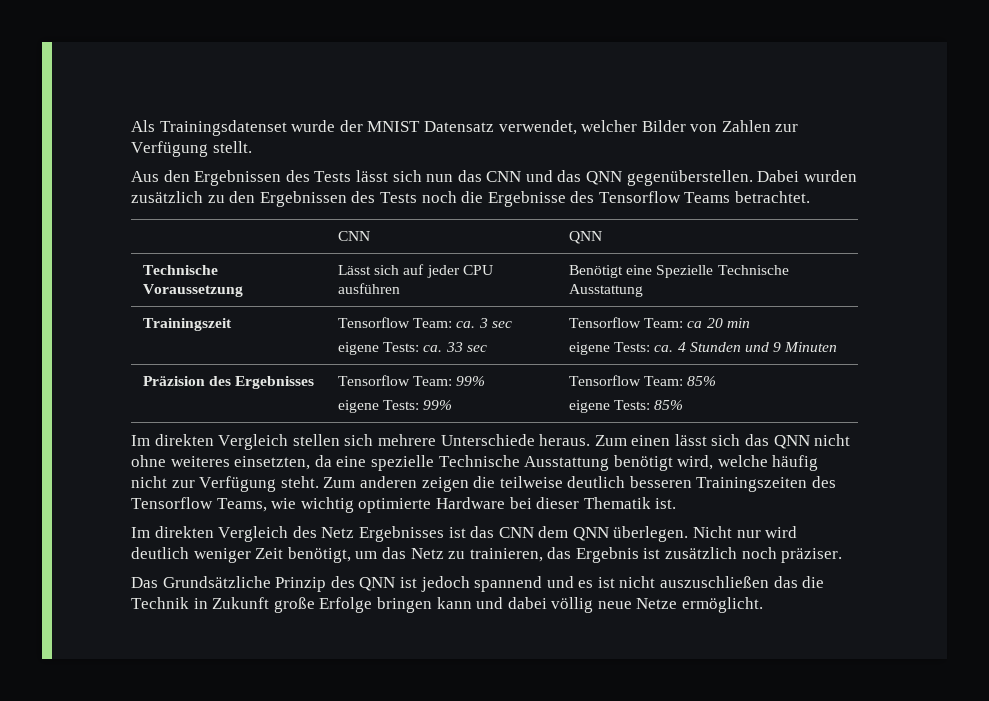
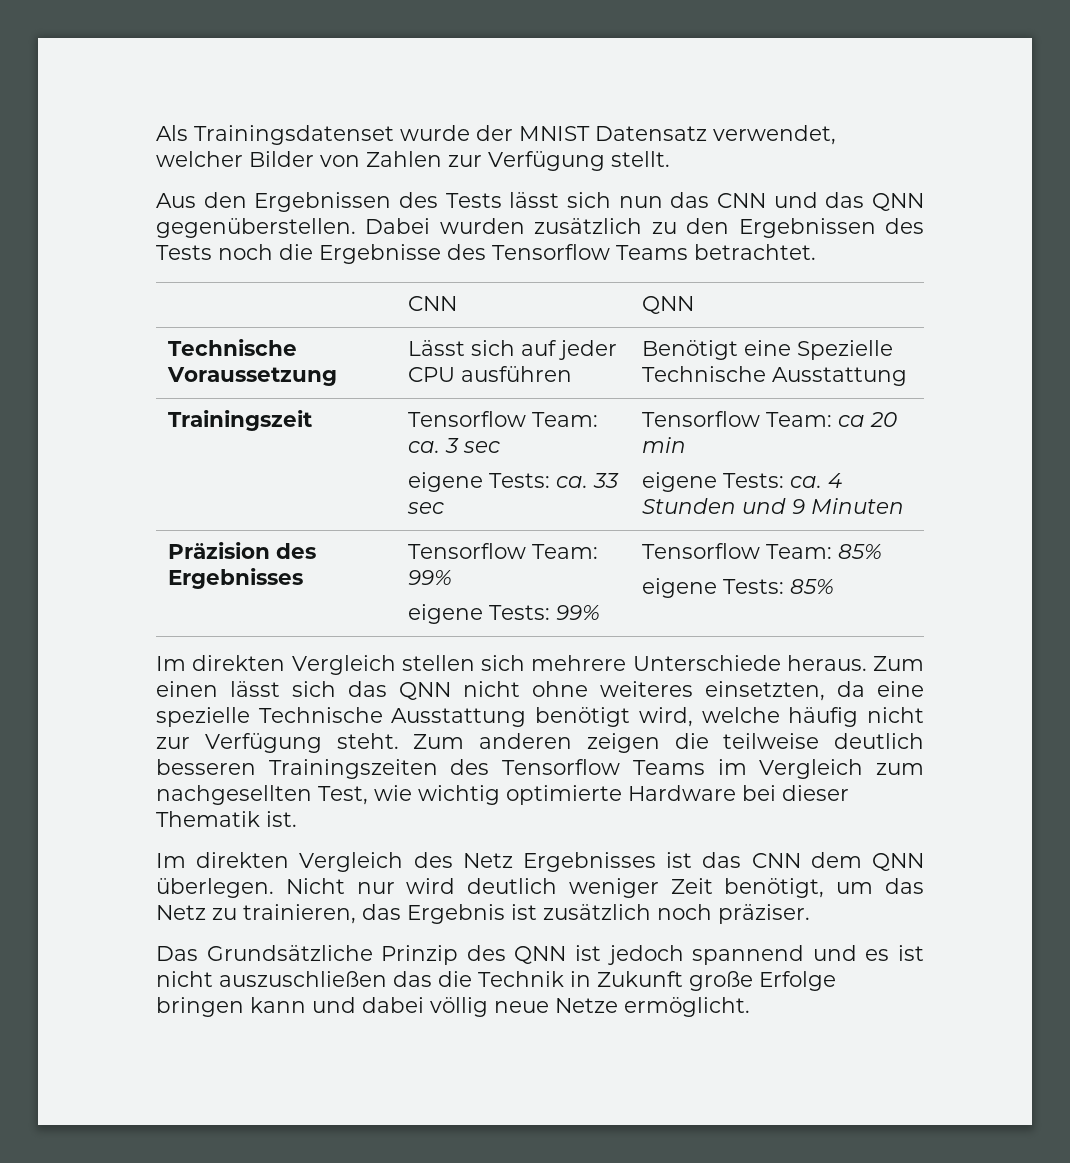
- Zum anderen zeigen die teilweise deutlich besseren Trainingszeiten des Tensorflow Teams, wie wichtig optimierte Hardware bei dieser Thematik ist.
+ Zum anderen zeigen die teilweise deutlich besseren Trainingszeiten des Tensorflow Teams im Vergleich zum nachgesellten Test, wie wichtig optimierte Hardware bei dieser Thematik ist.

